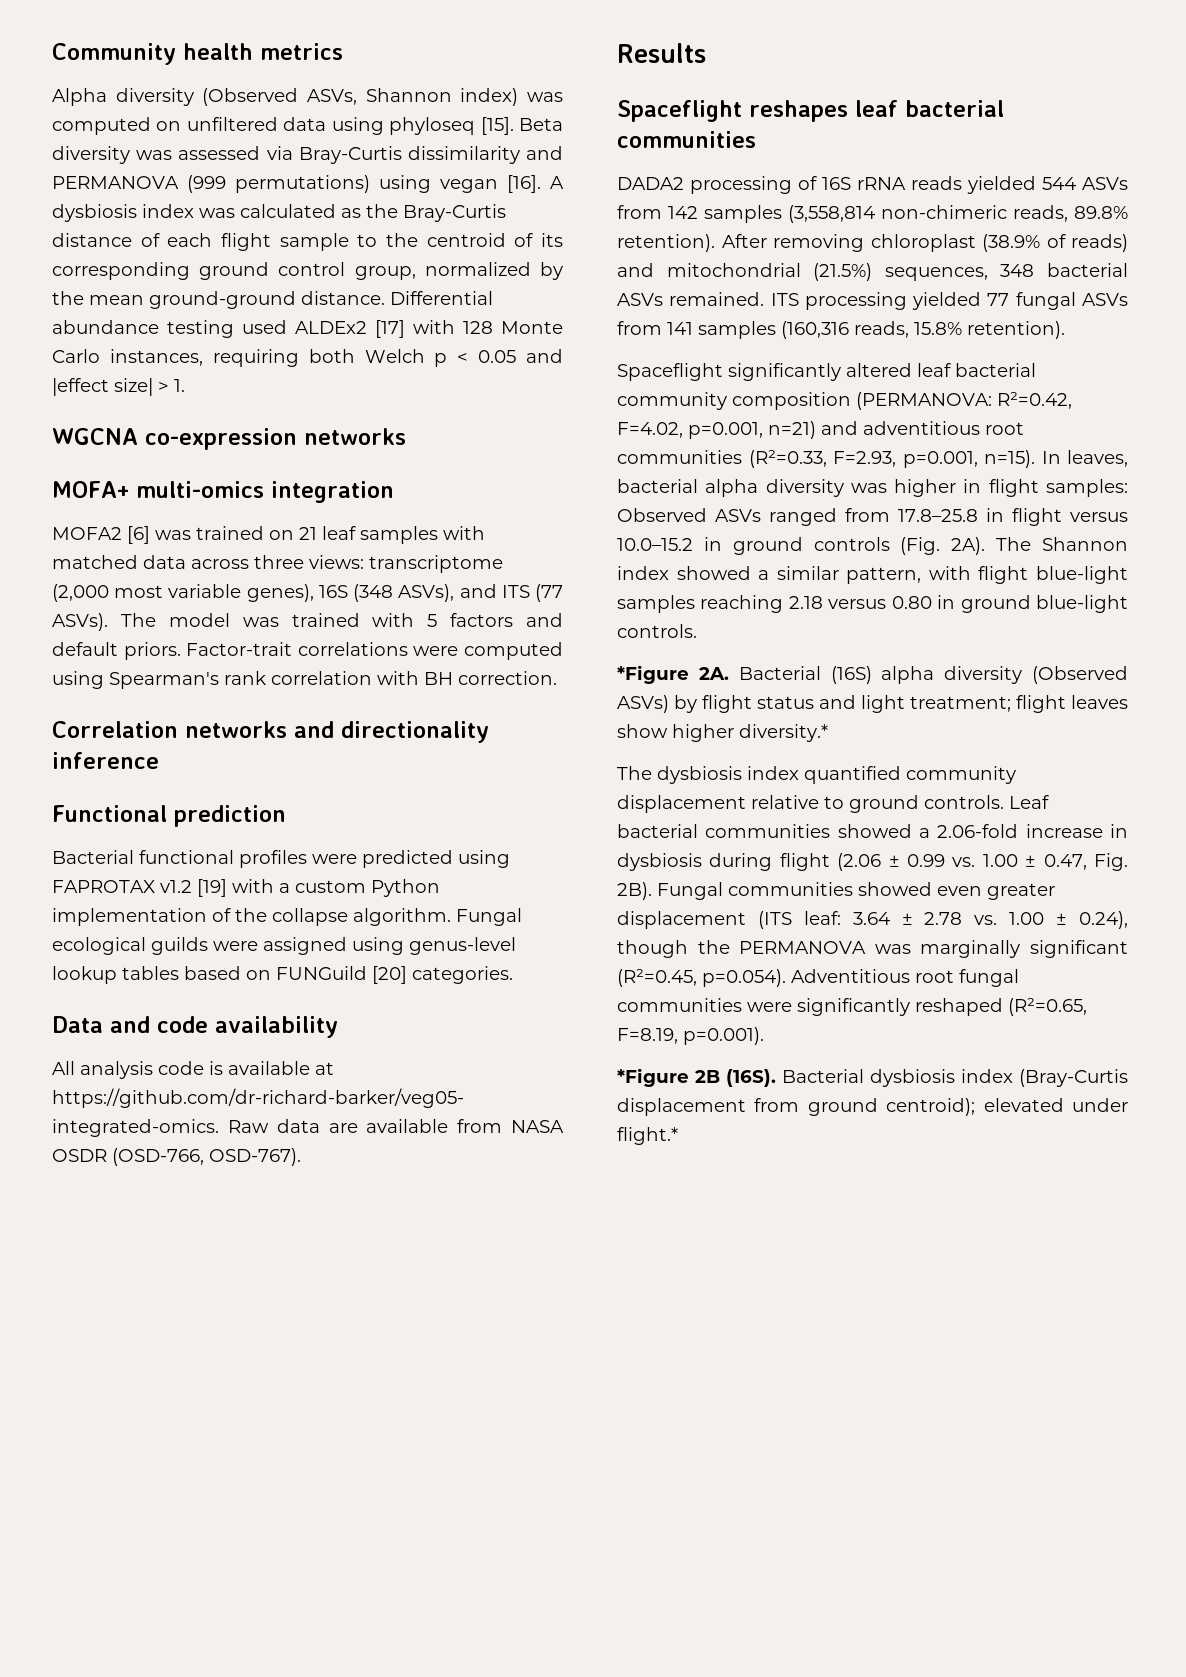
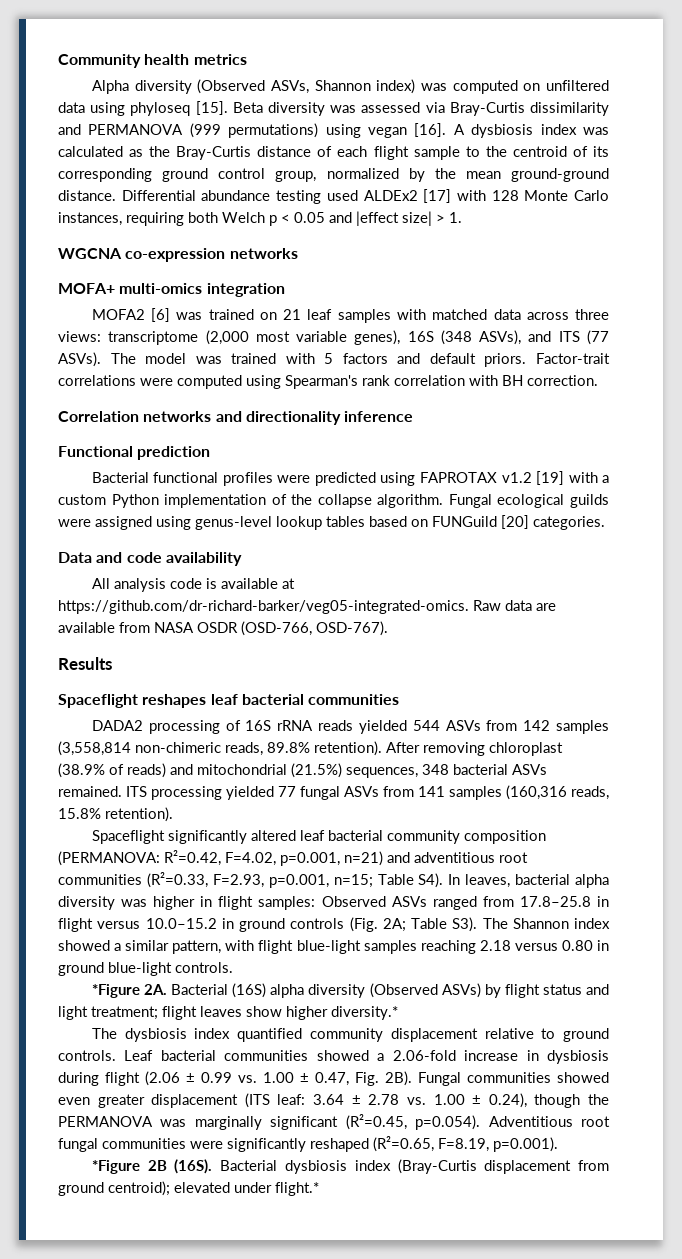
- R²=0.42, F=4.02, p=0.001, n=21) and adventitious root communities (R²=0.33, F=2.93, p=0.001, n=15). In leaves, bacterial alpha diversity was higher in flight samples:
+ R²=0.42, F=4.02, p=0.001, n=21) and adventitious root communities (R²=0.33, F=2.93, p=0.001, n=15; Table S4). In leaves, bacterial alpha diversity was higher in flight samples:
- Observed ASVs ranged from 17.8–25.8 in flight versus 10.0–15.2 in ground controls (Fig. 2A). The Shannon index showed a similar pattern, with flight blue-light samples reaching 2.18 versus 0.80 in ground blue-light controls.
+ Observed ASVs ranged from 17.8–25.8 in flight versus 10.0–15.2 in ground controls (Fig. 2A; Table S3). The Shannon index showed a similar pattern, with flight blue-light samples reaching 2.18 versus 0.80 in ground blue-light controls.

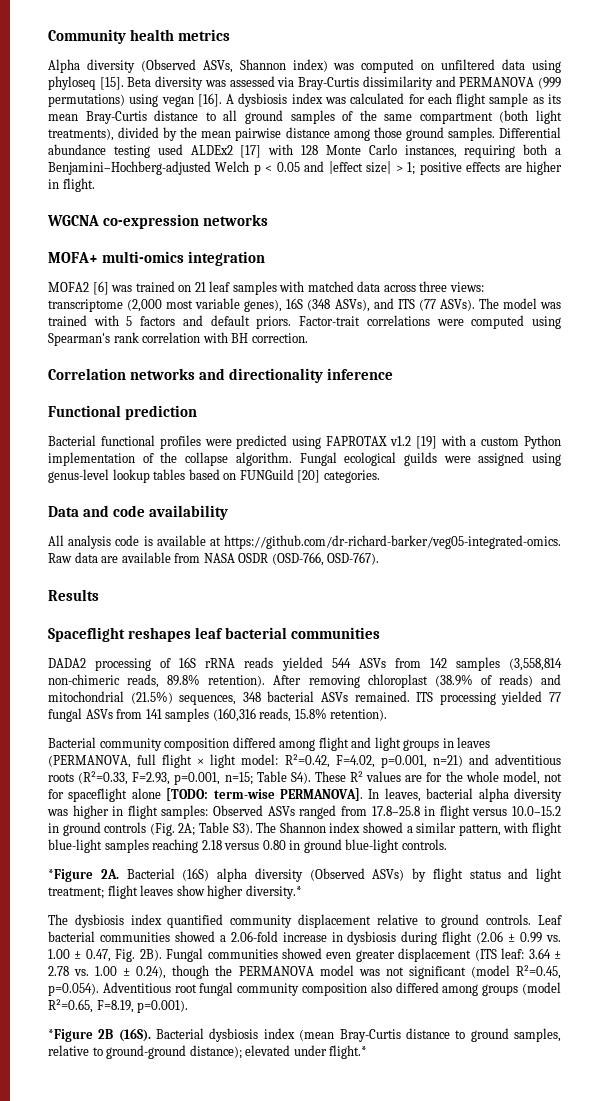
- A dysbiosis index was calculated as the Bray-Curtis distance of each flight sample to the centroid of its corresponding ground control group, normalized by the mean ground-ground distance.
+ A dysbiosis index was calculated for each flight sample as its mean Bray-Curtis distance to all ground samples of the same compartment (both light treatments), divided by the mean pairwise distance among those ground samples.
- Differential abundance testing used ALDEx2 [17] with 128 Monte Carlo instances, requiring both Welch p < 0.05 and |effect size| > 1.
+ Differential abundance testing used ALDEx2 [17] with 128 Monte Carlo instances, requiring both a Benjamini–Hochberg-adjusted Welch p < 0.05 and |effect size| > 1; positive effects are higher in flight.
- Spaceflight significantly altered leaf bacterial community composition (PERMANOVA: R²=0.42, F=4.02, p=0.001, n=21) and adventitious root communities (R²=0.33, F=2.93, p=0.001, n=15; Table S4). In leaves, bacterial alpha diversity was higher in flight samples: Observed ASVs ranged from 17.8–25.8 in flight versus 10.0–15.2 in ground controls (Fig. 2A; Table S3). The Shannon index showed a similar pattern, with flight blue-light samples reaching 2.18 versus 0.80 in ground blue-light controls.
+ Bacterial community composition differed among flight and light groups in leaves (PERMANOVA, full flight × light model: R²=0.42, F=4.02, p=0.001, n=21) and adventitious roots (R²=0.33, F=2.93, p=0.001, n=15; Table S4). These R² values are for the whole model, not for spaceflight alone [TODO: term-wise PERMANOVA]. In leaves, bacterial alpha diversity was higher in flight samples: Observed ASVs ranged from 17.8–25.8 in flight versus 10.0–15.2 in ground controls (Fig. 2A; Table S3). The Shannon index showed a similar pattern, with flight blue-light samples reaching 2.18 versus 0.80 in ground blue-light controls.
- Fungal communities showed even greater displacement (ITS leaf: 3.64 ± 2.78 vs. 1.00 ± 0.24), though the PERMANOVA was marginally significant (R²=0.45, p=0.054). Adventitious root fungal communities were significantly reshaped (R²=0.65, F=8.19, p=0.001).
+ Fungal communities showed even greater displacement (ITS leaf: 3.64 ± 2.78 vs. 1.00 ± 0.24), though the PERMANOVA model was not significant (model R²=0.45, p=0.054). Adventitious root fungal community composition also differed among groups (model R²=0.65, F=8.19, p=0.001).
- Bacterial dysbiosis index (Bray-Curtis displacement from ground centroid); elevated under flight.*
+ Bacterial dysbiosis index (mean Bray-Curtis distance to ground samples, relative to ground-ground distance); elevated under flight.*

